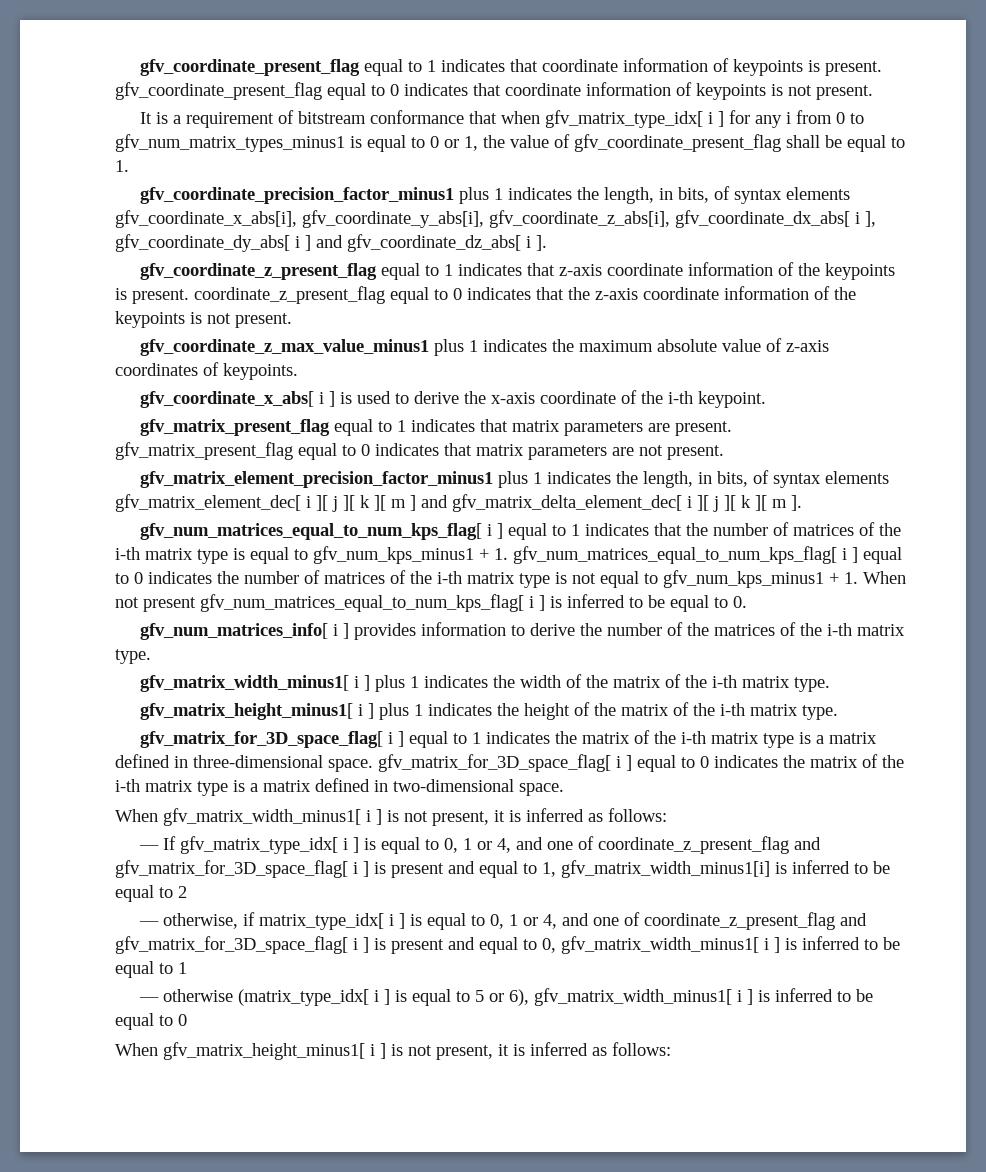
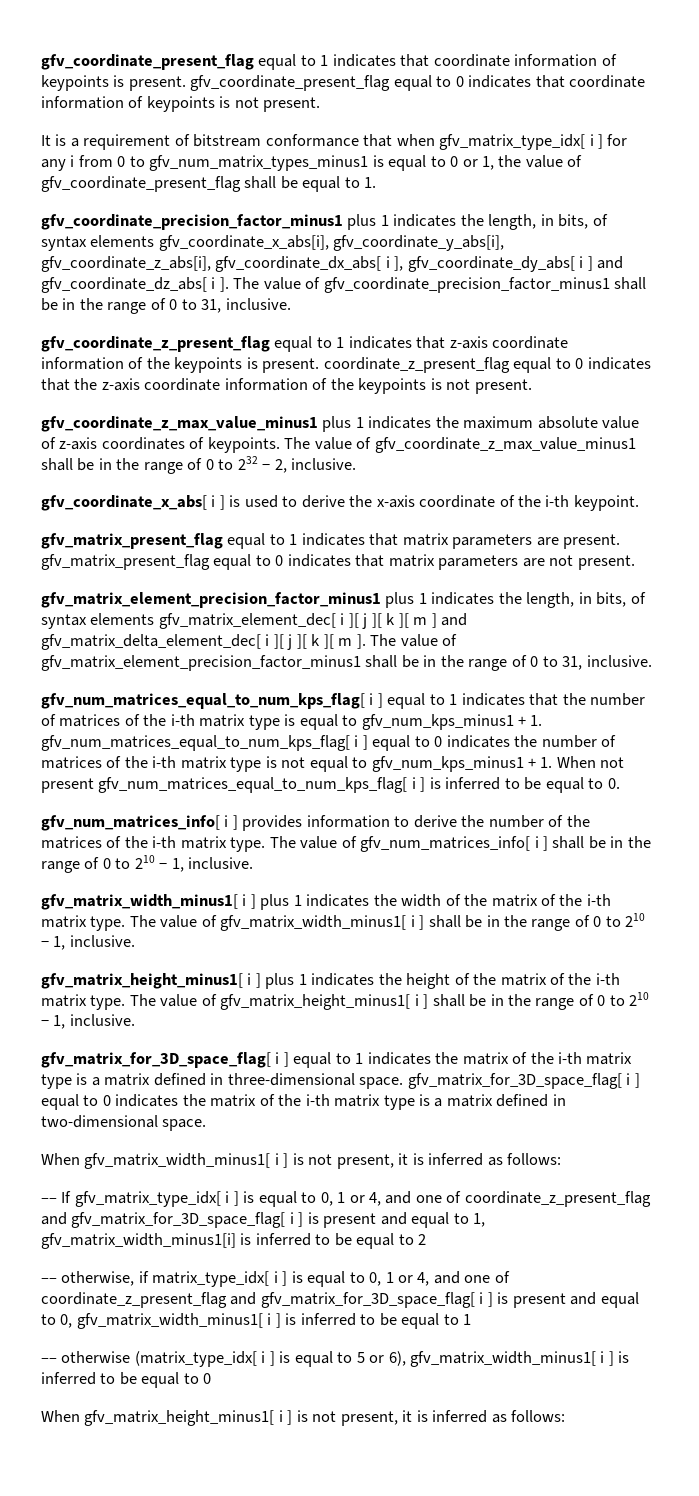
+ The value of gfv_coordinate_precision_factor_minus1 shall be in the range of 0 to 31, inclusive.
+ The value of gfv_coordinate_z_max_value_minus1 shall be in the range of 0 to 232 − 2, inclusive.
+ The value of gfv_matrix_element_precision_factor_minus1 shall be in the range of 0 to 31, inclusive.
+ The value of gfv_num_matrices_info[ i ] shall be in the range of 0 to 210 − 1, inclusive.
+ The value of gfv_matrix_width_minus1[ i ] shall be in the range of 0 to 210 − 1, inclusive.
+ The value of gfv_matrix_height_minus1[ i ] shall be in the range of 0 to 210 − 1, inclusive.

